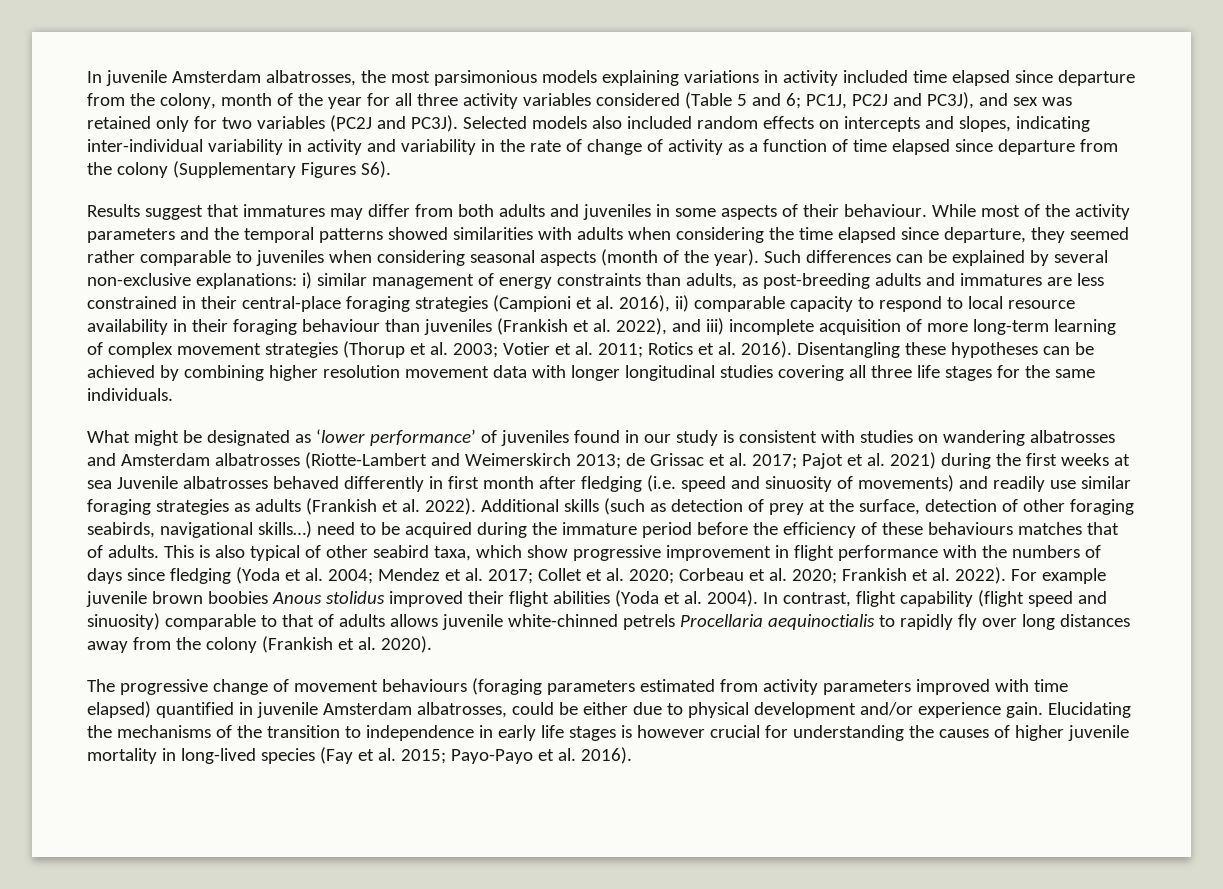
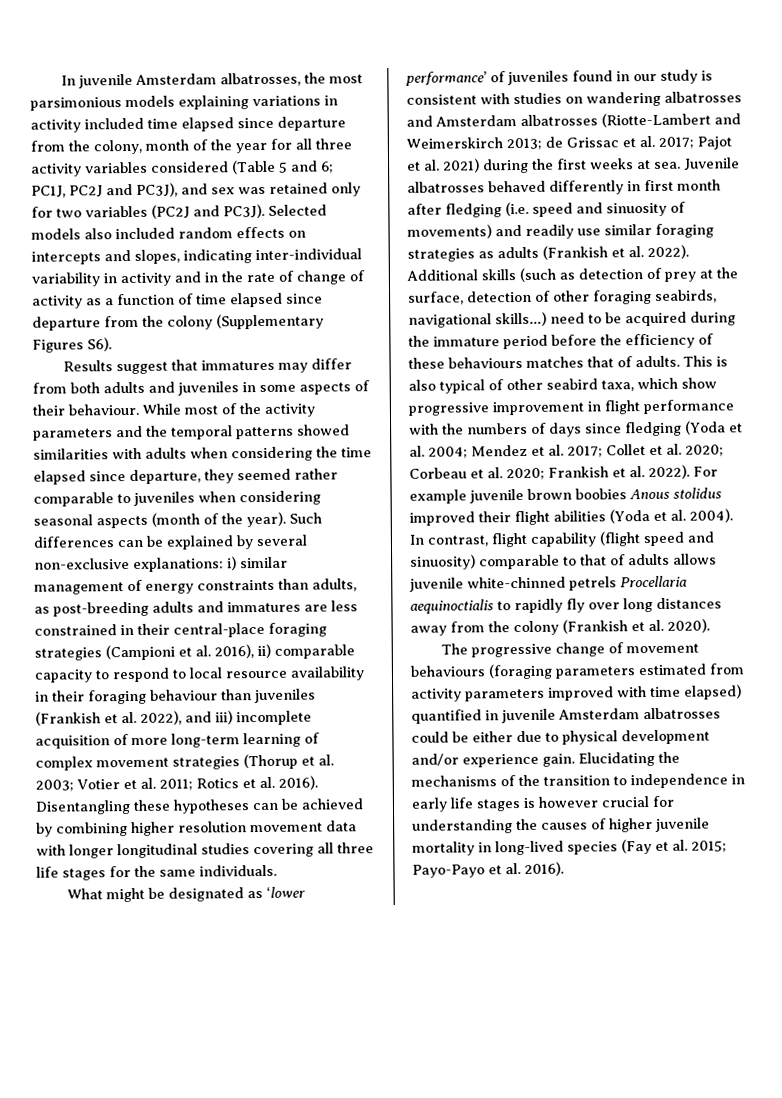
- Selected models also included random effects on intercepts and slopes, indicating inter-individual variability in activity and variability in the rate of change of activity as a function of time elapsed since departure from the colony (Supplementary Figures S6).
+ Selected models also included random effects on intercepts and slopes, indicating inter-individual variability in activity and in the rate of change of activity as a function of time elapsed since departure from the colony (Supplementary Figures S6).
- Pajot et al. 2021) during the first weeks at sea Juvenile albatrosses behaved differently in first month after fledging (i.e. speed and sinuosity of movements) and readily use similar foraging strategies as adults (Frankish et al. 2022).
+ Pajot et al. 2021) during the first weeks at sea. Juvenile albatrosses behaved differently in first month after fledging (i.e. speed and sinuosity of movements) and readily use similar foraging strategies as adults (Frankish et al. 2022).
- The progressive change of movement behaviours (foraging parameters estimated from activity parameters improved with time elapsed) quantified in juvenile Amsterdam albatrosses, could be either due to physical development and/or experience gain.
+ The progressive change of movement behaviours (foraging parameters estimated from activity parameters improved with time elapsed) quantified in juvenile Amsterdam albatrosses could be either due to physical development and/or experience gain.

